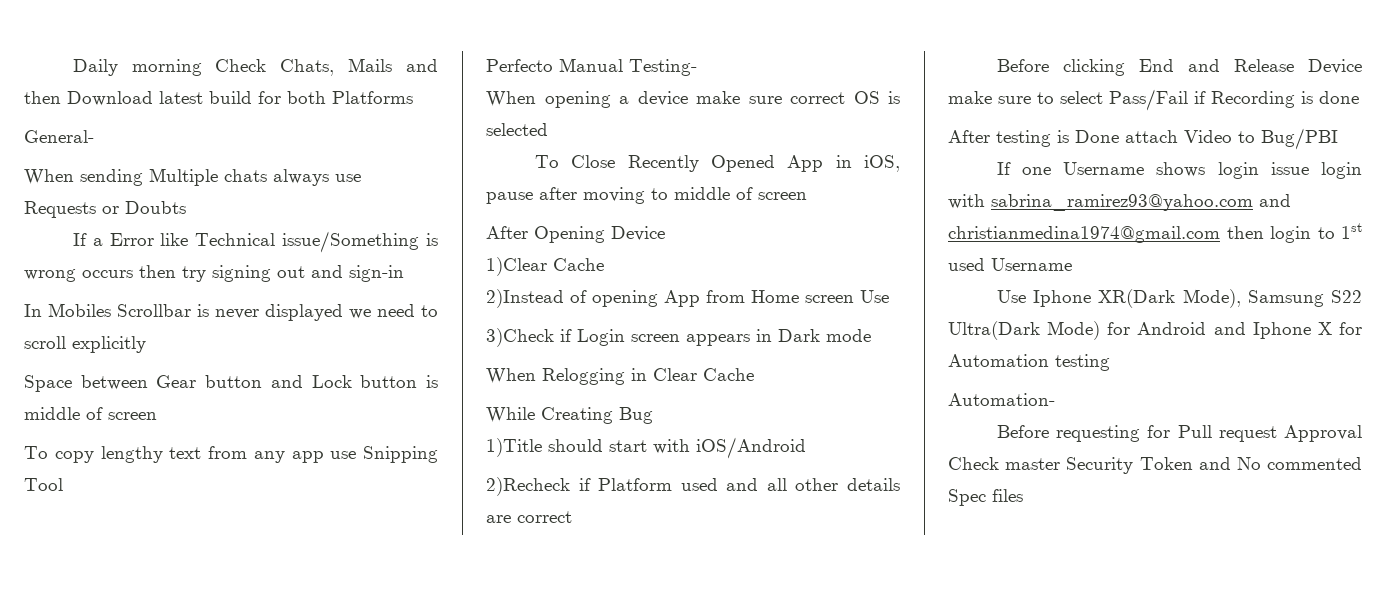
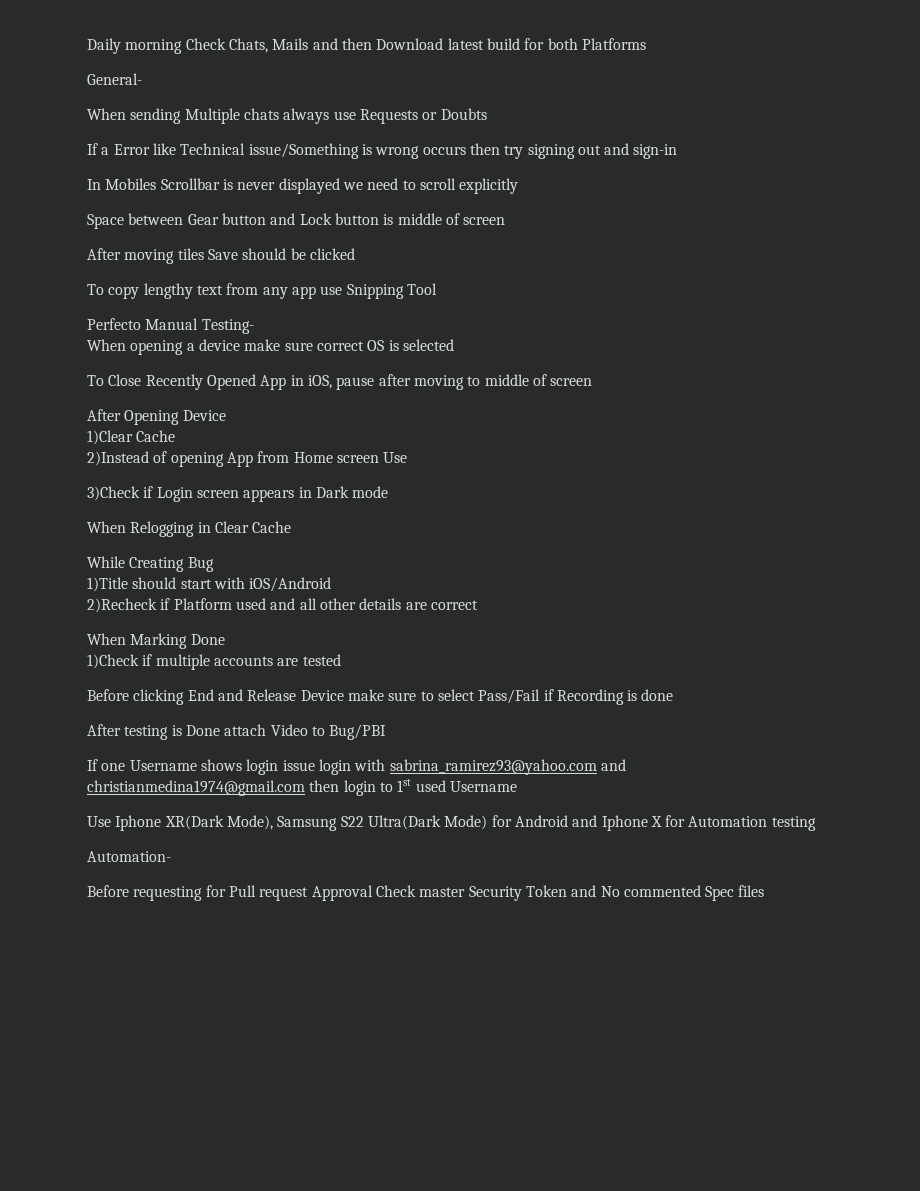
+ After moving tiles Save should be clicked
+ When Marking Done
+ 1)Check if multiple accounts are tested

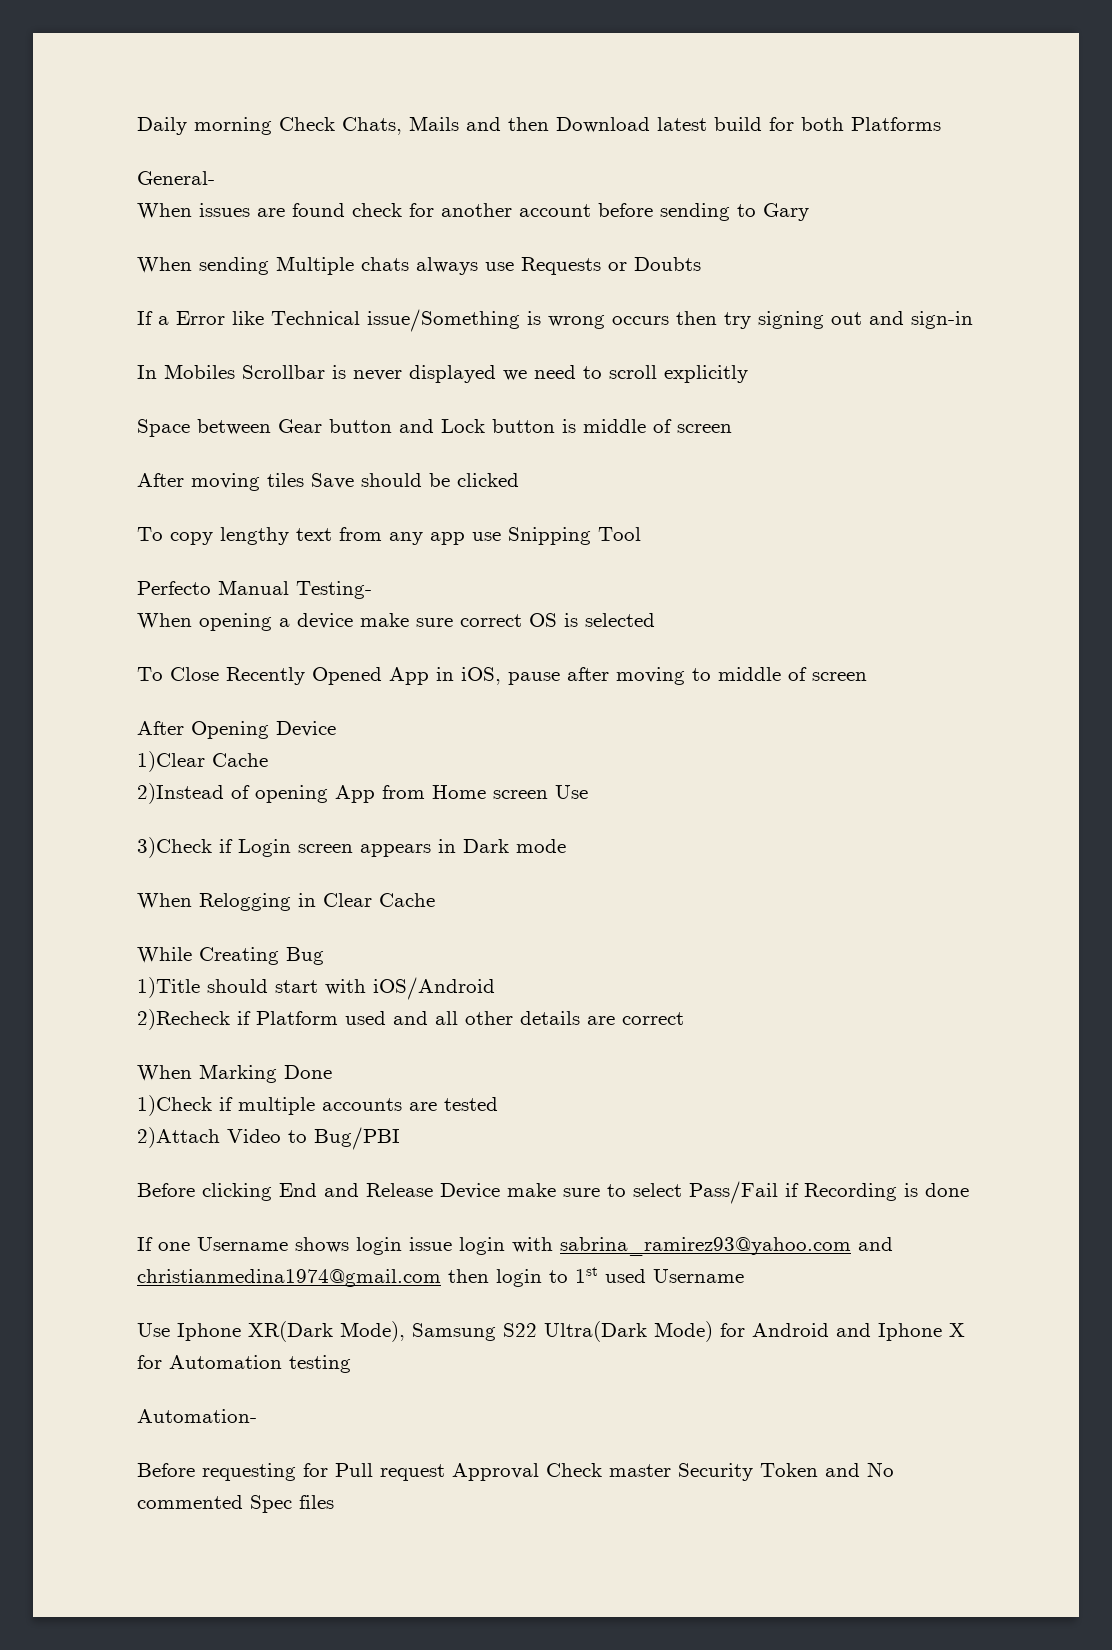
+ When issues are found check for another account before sending to Gary
+ 2)Attach Video to Bug/PBI
- After testing is Done attach Video to Bug/PBI

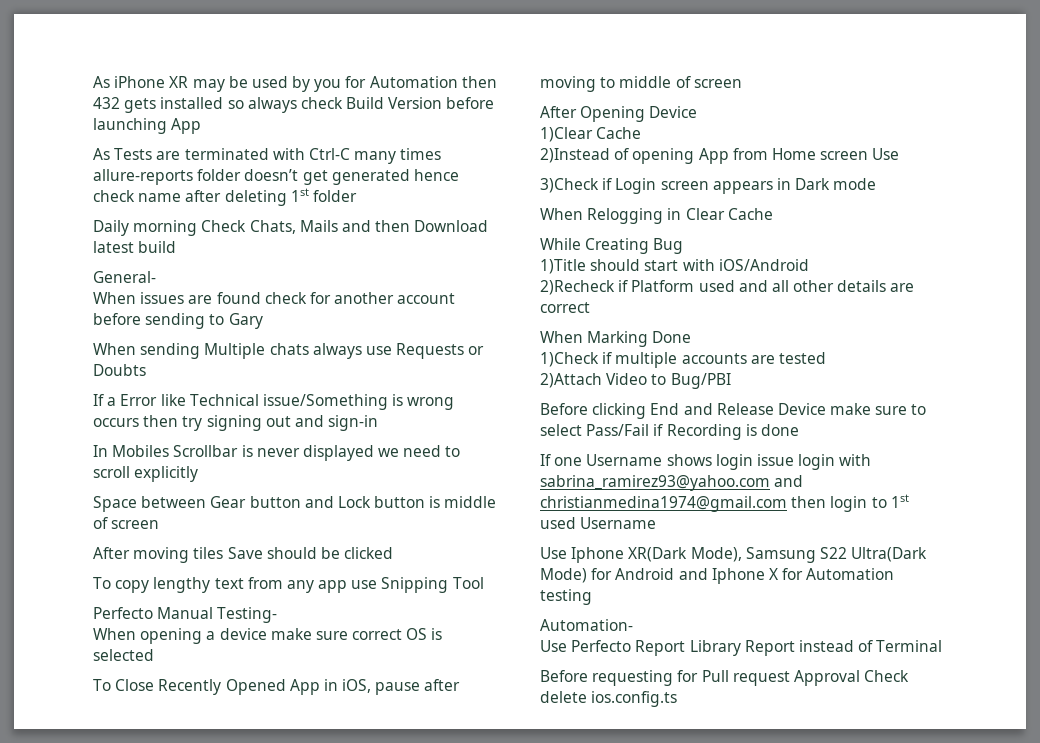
+ As iPhone XR may be used by you for Automation then 432 gets installed so always check Build Version before launching App
+ As Tests are terminated with Ctrl-C many times allure-reports folder doesn’t get generated hence check name after deleting 1st folder
- Daily morning Check Chats, Mails and then Download latest build for both Platforms
+ Daily morning Check Chats, Mails and then Download latest build
+ Use Perfecto Report Library Report instead of Terminal
- Before requesting for Pull request Approval Check master Security Token and No commented Spec files
+ Before requesting for Pull request Approval Check delete ios.config.ts

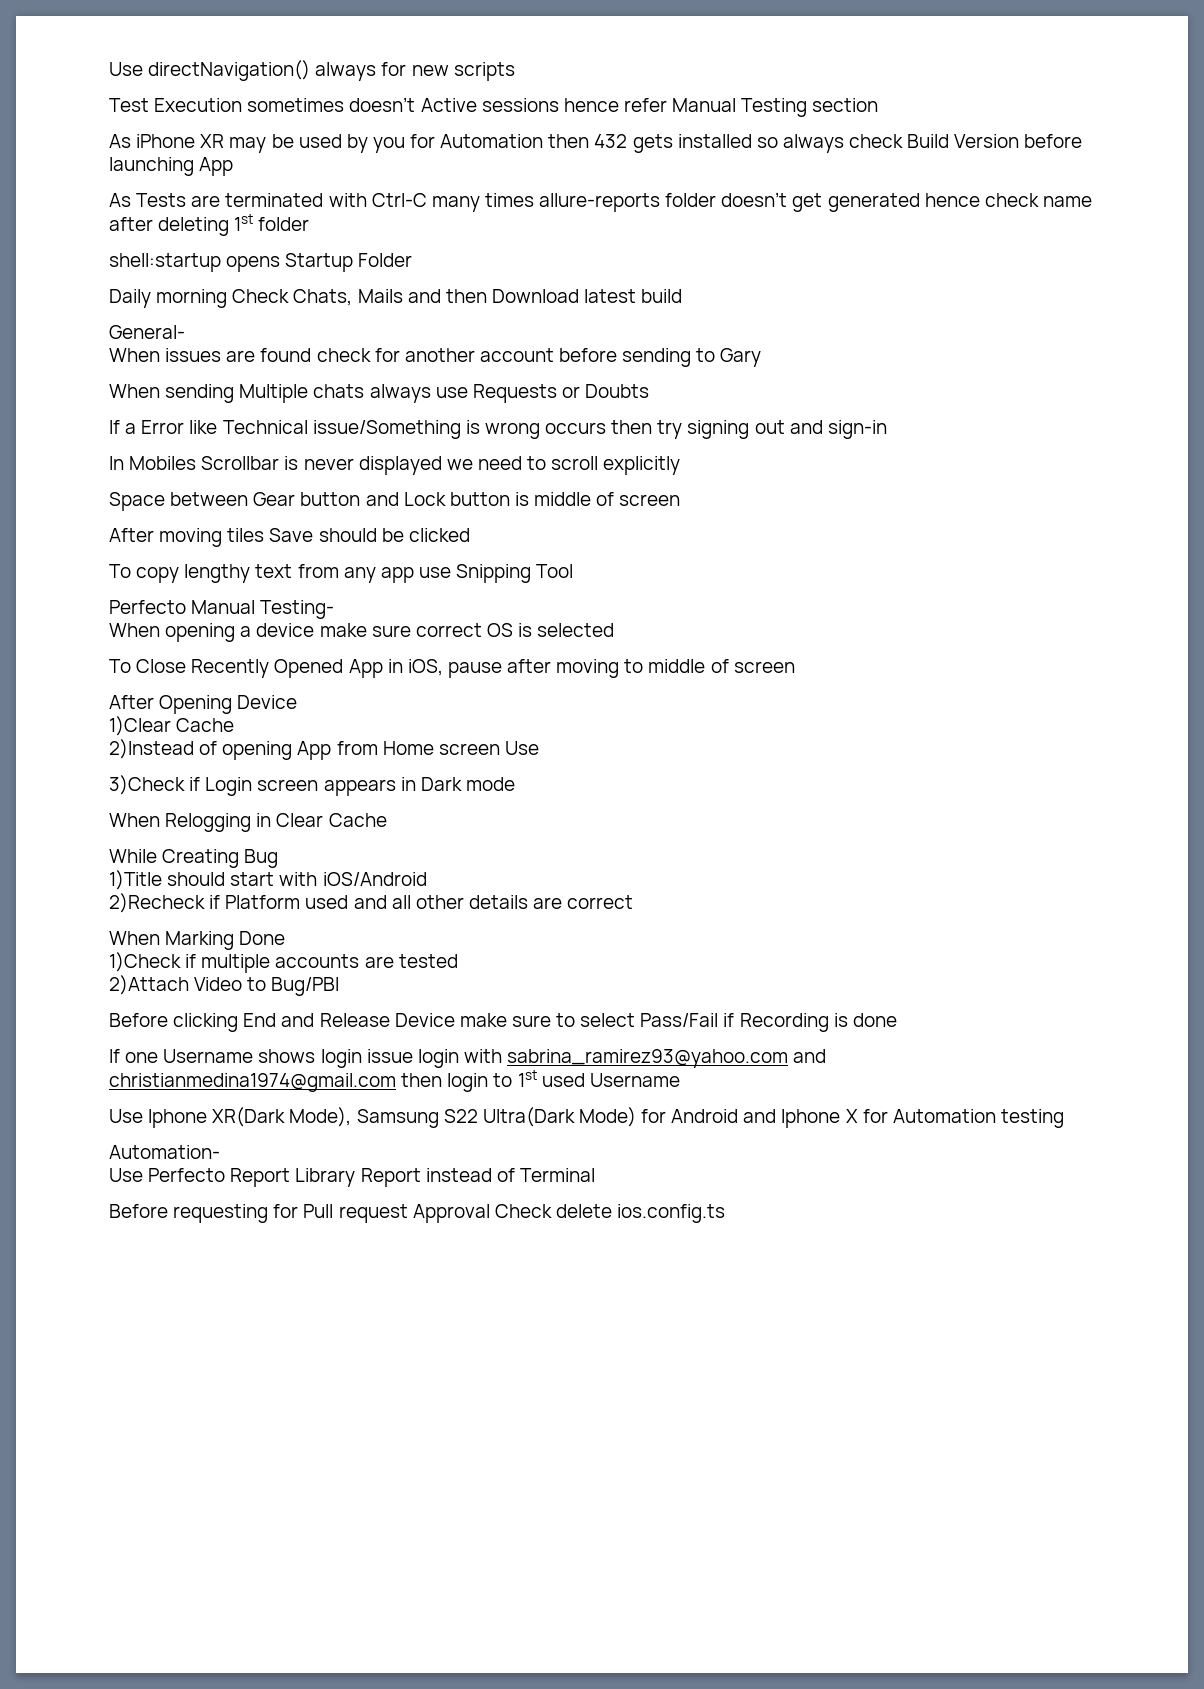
+ Use directNavigation() always for new scripts
+ Test Execution sometimes doesn’t Active sessions hence refer Manual Testing section
+ shell:startup opens Startup Folder

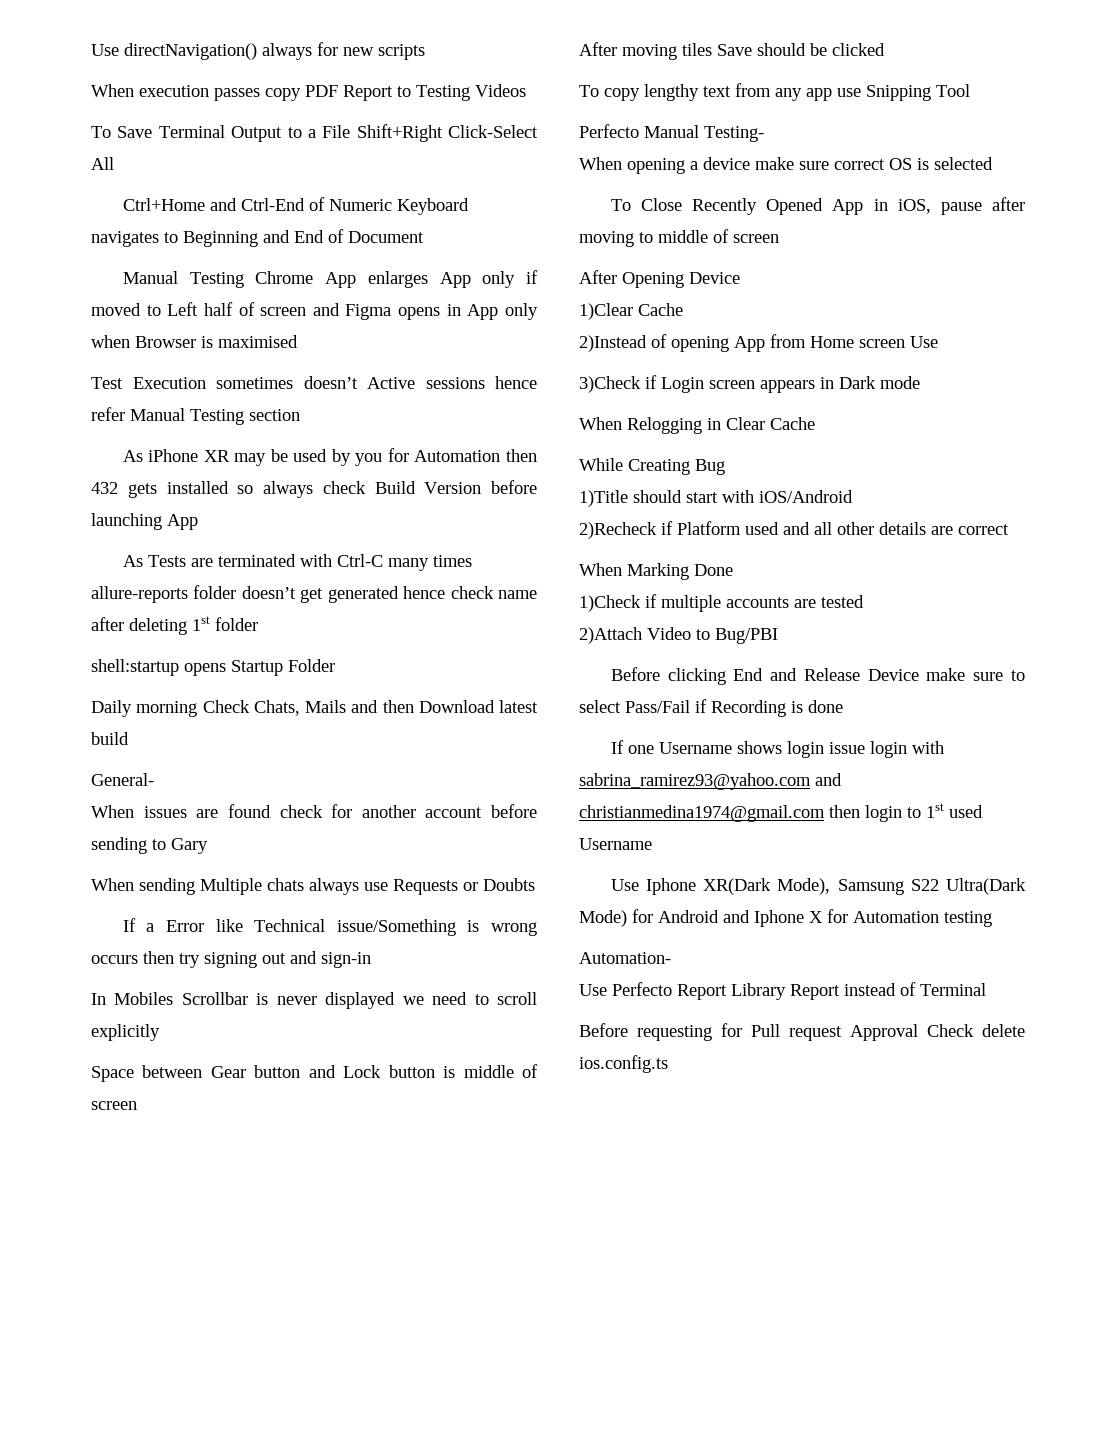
+ When execution passes copy PDF Report to Testing Videos
+ To Save Terminal Output to a File Shift+Right Click-Select All
+ Ctrl+Home and Ctrl-End of Numeric Keyboard navigates to Beginning and End of Document
+ Manual Testing Chrome App enlarges App only if moved to Left half of screen and Figma opens in App only when Browser is maximised

